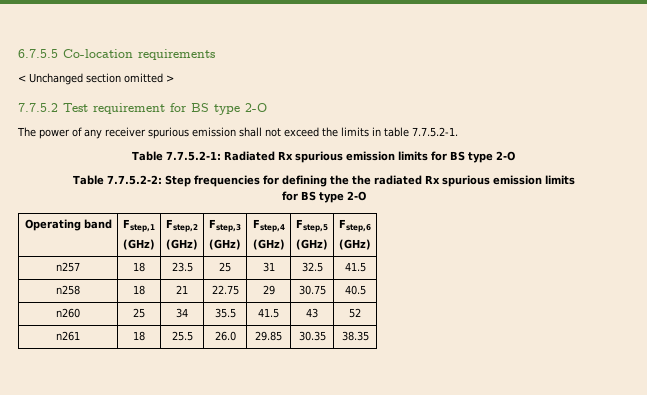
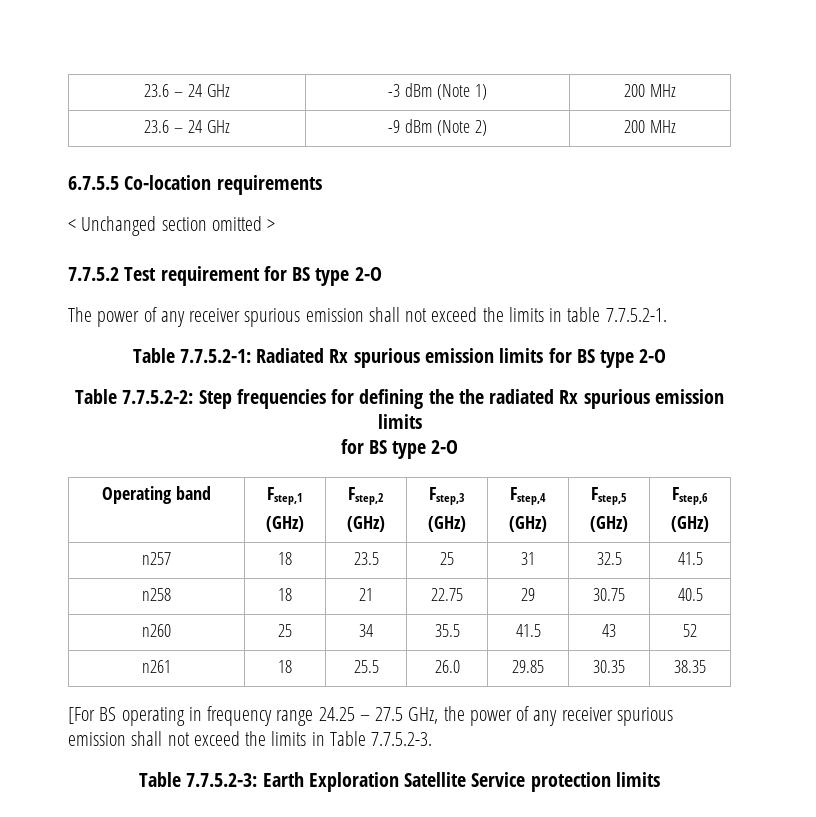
+ 23.6 – 24 GHz | -3 dBm (Note 1) | 200 MHz
+ 23.6 – 24 GHz | -9 dBm (Note 2) | 200 MHz
+ [For BS operating in frequency range 24.25 – 27.5 GHz, the power of any receiver spurious emission shall not exceed the limits in Table 7.7.5.2-3.
+ Table 7.7.5.2-3: Earth Exploration Satellite Service protection limits

